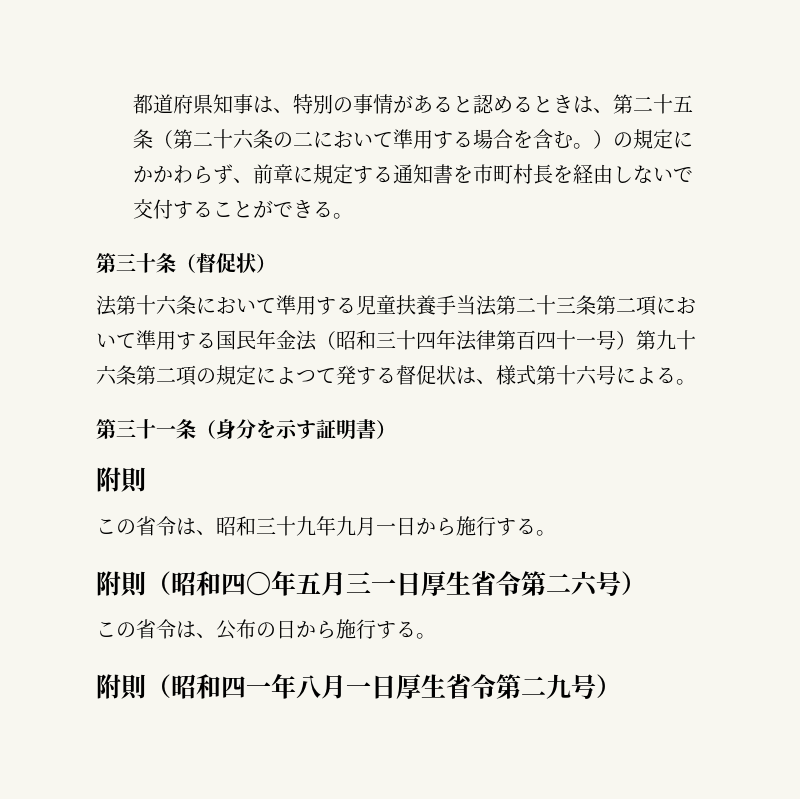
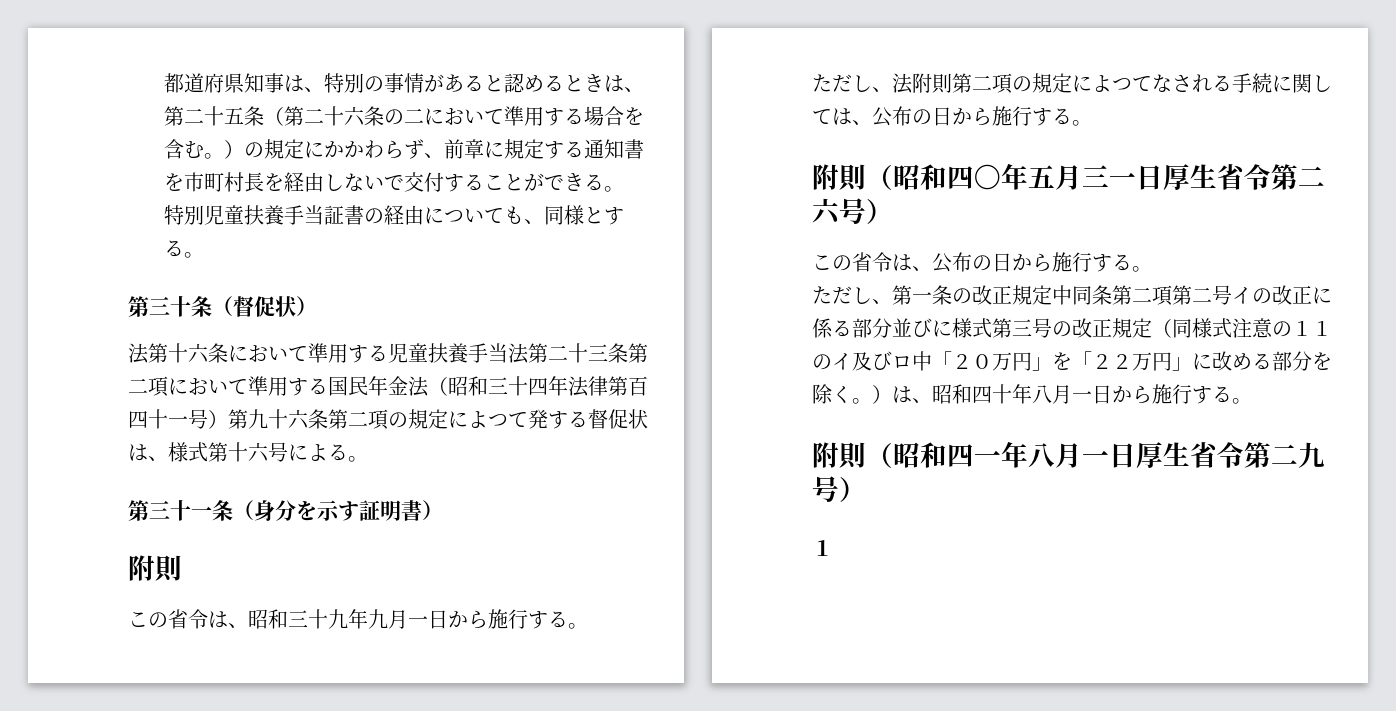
+ 特別児童扶養手当証書の経由についても、同様とする。
+ ただし、法附則第二項の規定によつてなされる手続に関しては、公布の日から施行する。
+ ただし、第一条の改正規定中同条第二項第二号イの改正に係る部分並びに様式第三号の改正規定（同様式注意の１１のイ及びロ中「２０万円」を「２２万円」に改める部分を除く。）は、昭和四十年八月一日から施行する。
  附則（昭和四一年八月一日厚生省令第二九号）
+ １

